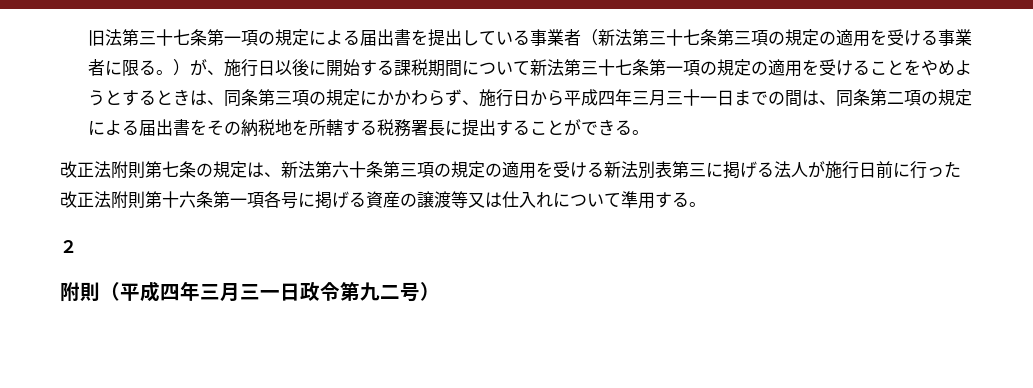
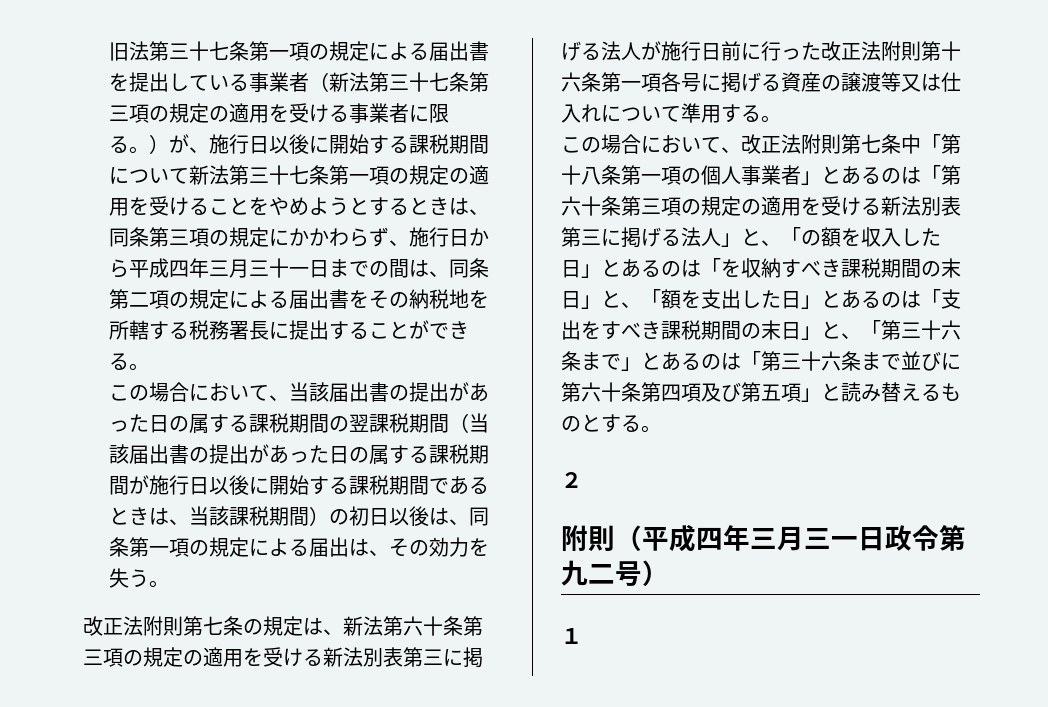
+ この場合において、当該届出書の提出があった日の属する課税期間の翌課税期間（当該届出書の提出があった日の属する課税期間が施行日以後に開始する課税期間であるときは、当該課税期間）の初日以後は、同条第一項の規定による届出は、その効力を失う。
+ この場合において、改正法附則第七条中「第十八条第一項の個人事業者」とあるのは「第六十条第三項の規定の適用を受ける新法別表第三に掲げる法人」と、「の額を収入した日」とあるのは「を収納すべき課税期間の末日」と、「額を支出した日」とあるのは「支出をすべき課税期間の末日」と、「第三十六条まで」とあるのは「第三十六条まで並びに第六十条第四項及び第五項」と読み替えるものとする。
+ １

